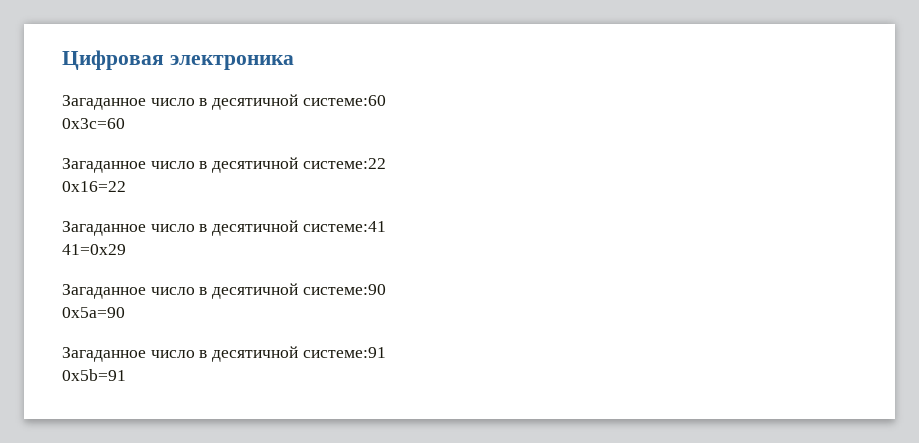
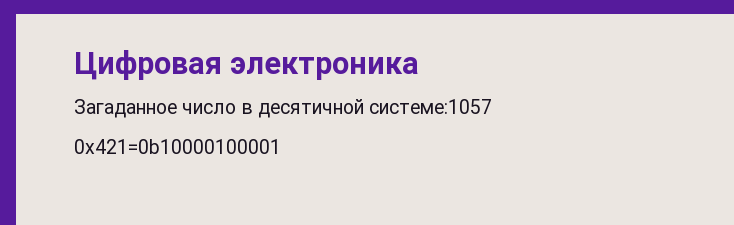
- Загаданное число в десятичной системе:60
- 0x3c=60
- Загаданное число в десятичной системе:22
- 0x16=22
- Загаданное число в десятичной системе:41
- 41=0x29
- Загаданное число в десятичной системе:90
- 0x5a=90
- Загаданное число в десятичной системе:91
- 0x5b=91
+ Загаданное число в десятичной системе:1057
+ 0x421=0b10000100001

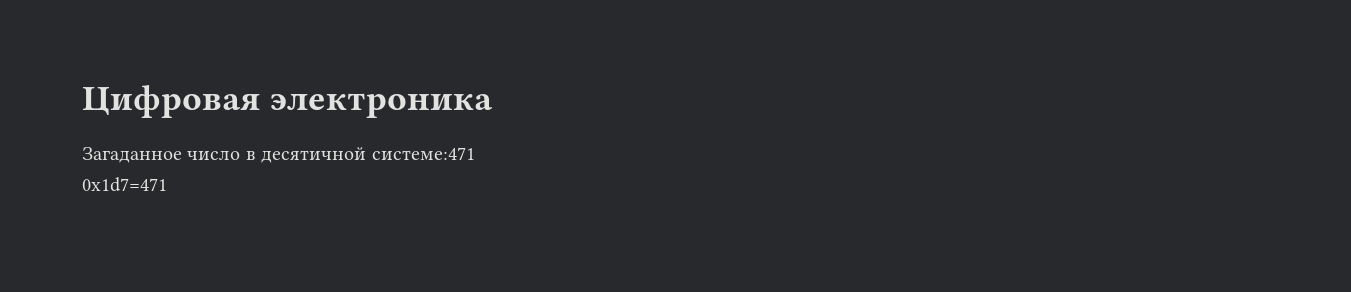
- Загаданное число в десятичной системе:1057
- 0x421=0b10000100001
+ Загаданное число в десятичной системе:471
+ 0x1d7=471

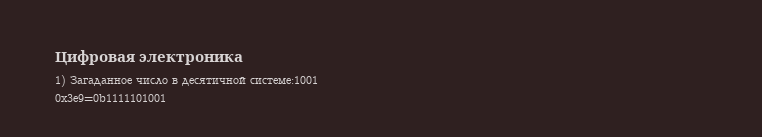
- Загаданное число в десятичной системе:471
- 0x1d7=471
+ 1) Загаданное число в десятичной системе:1001
+ 0x3e9=0b1111101001

